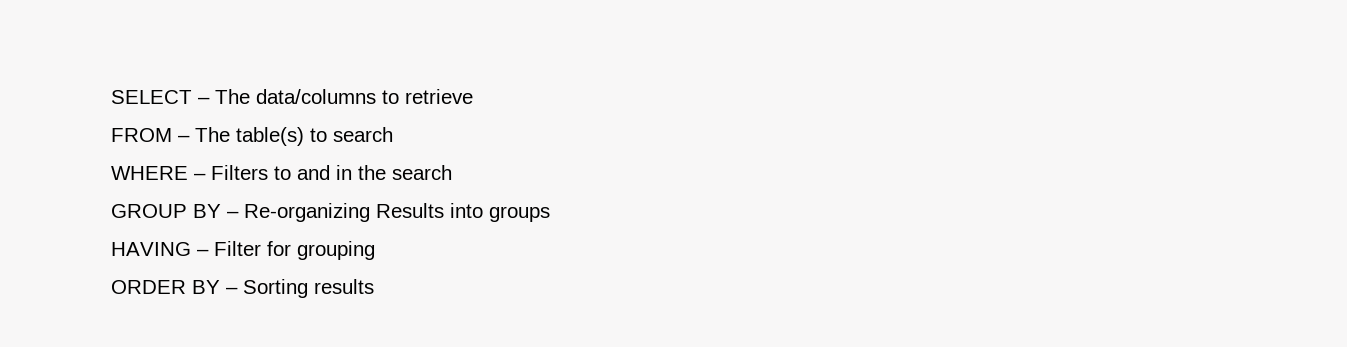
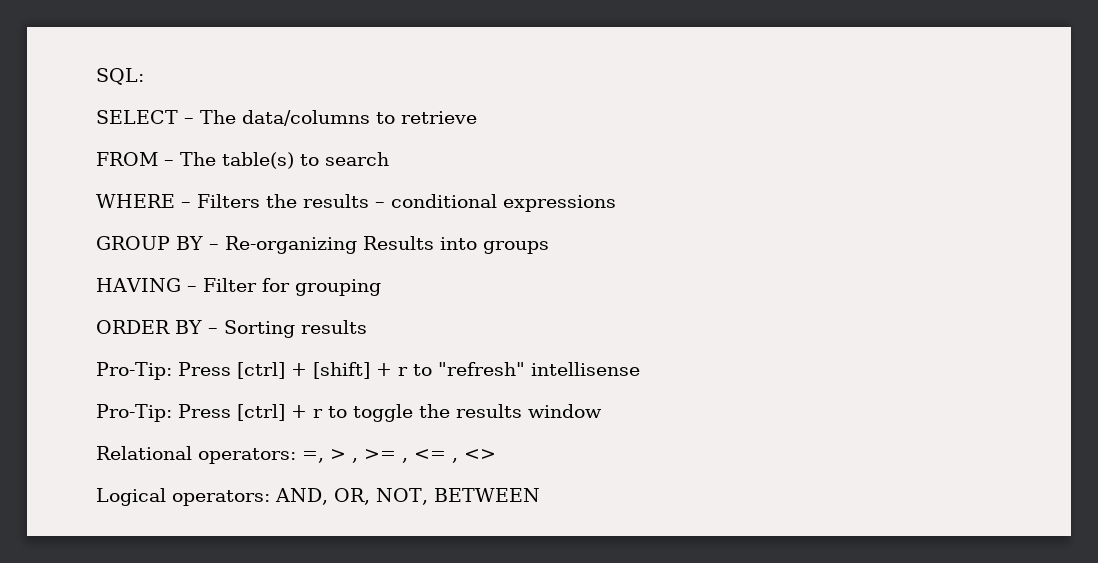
+ SQL:
- WHERE – Filters to and in the search
+ WHERE – Filters the results – conditional expressions
+ Pro-Tip: Press [ctrl] + [shift] + r to "refresh" intellisense
+ Pro-Tip: Press [ctrl] + r to toggle the results window
+ Relational operators: =, > , >= , <= , <>
+ Logical operators: AND, OR, NOT, BETWEEN

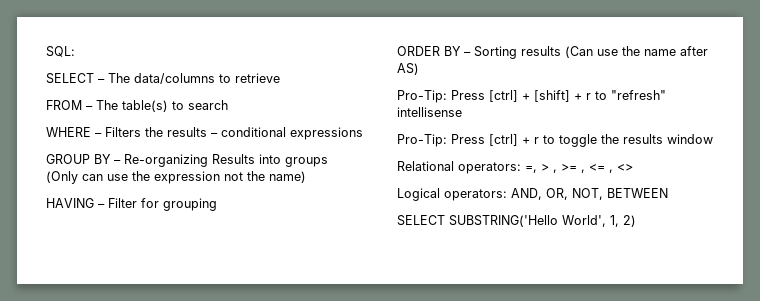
- GROUP BY – Re-organizing Results into groups
+ GROUP BY – Re-organizing Results into groups (Only can use the expression not the name)
- ORDER BY – Sorting results
+ ORDER BY – Sorting results (Can use the name after AS)
+ SELECT SUBSTRING('Hello World', 1, 2)

